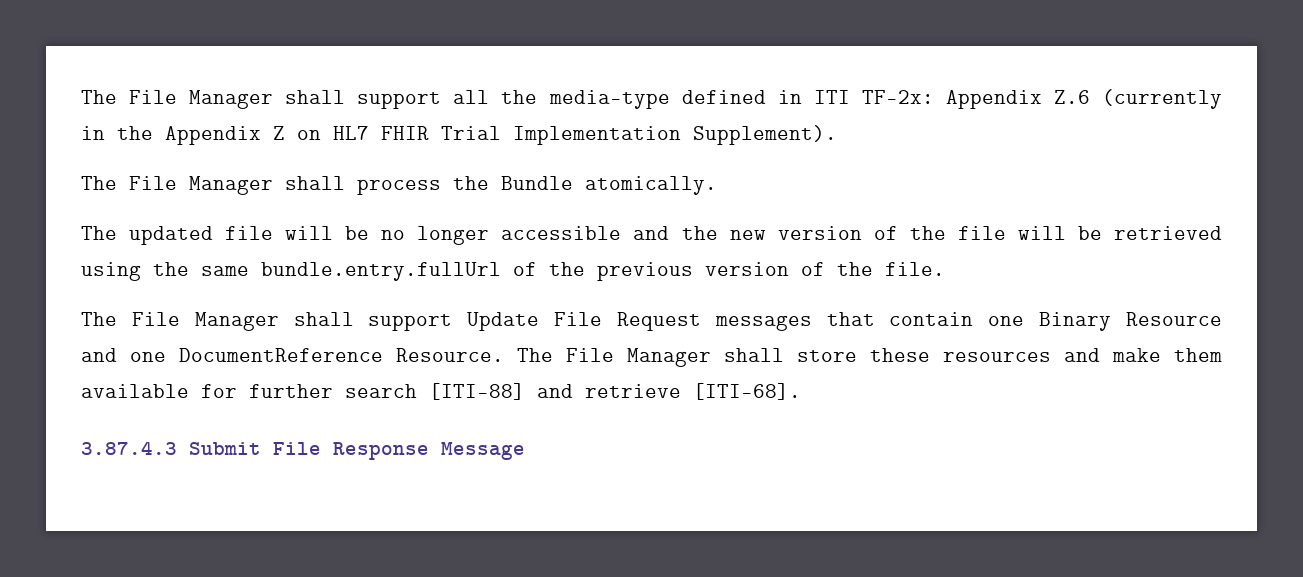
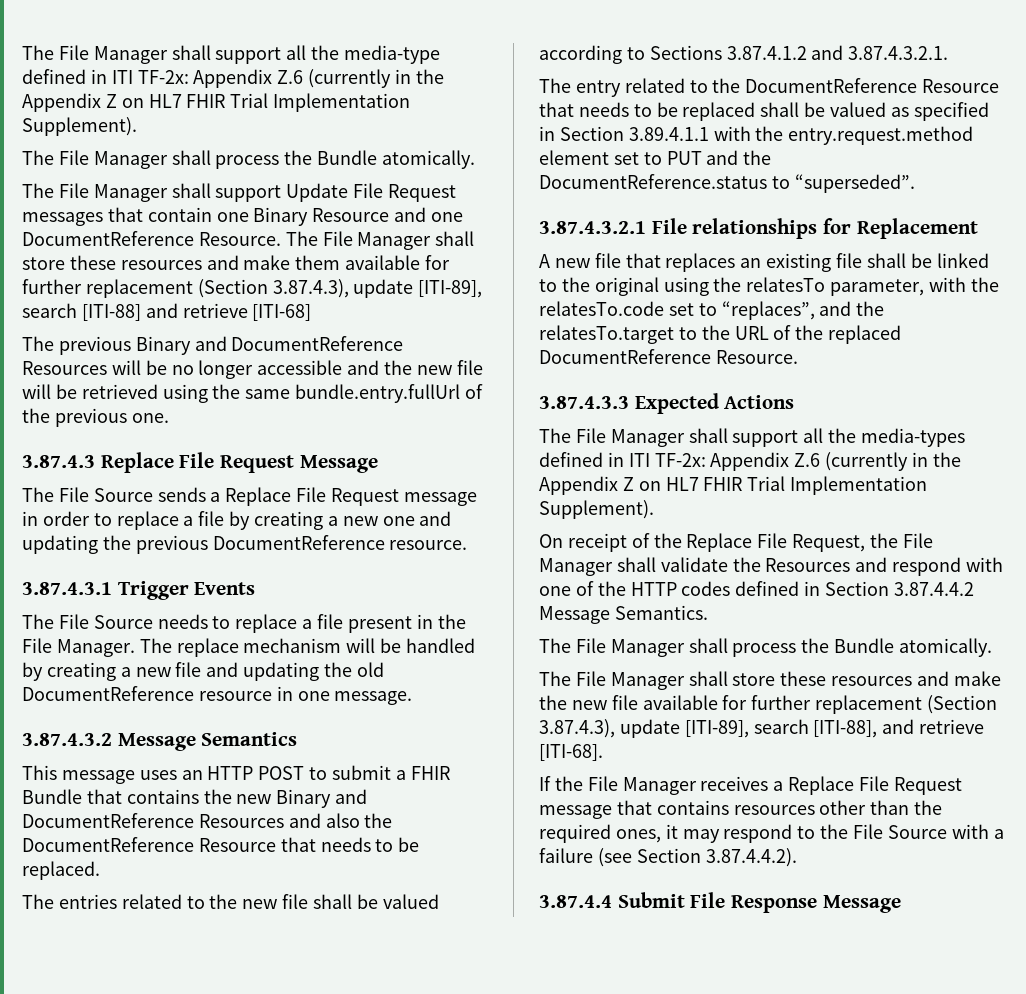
- The updated file will be no longer accessible and the new version of the file will be retrieved using the same bundle.entry.fullUrl of the previous version of the file.
- The File Manager shall store these resources and make them available for further search [ITI-88] and retrieve [ITI-68].
- 3.87.4.3 Submit File Response Message
+ The File Manager shall store these resources and make them available for further replacement (Section 3.87.4.3), update [ITI-89], search [ITI-88] and retrieve [ITI-68]
+ The previous Binary and DocumentReference Resources will be no longer accessible and the new file will be retrieved using the same bundle.entry.fullUrl of the previous one.
+ 3.87.4.3 Replace File Request Message
+ The File Source sends a Replace File Request message in order to replace a file by creating a new one and updating the previous DocumentReference resource.
+ 3.87.4.3.1 Trigger Events
+ The File Source needs to replace a file present in the File Manager. The replace mechanism will be handled by creating a new file and updating the old DocumentReference resource in one message.
+ 3.87.4.3.2 Message Semantics
+ This message uses an HTTP POST to submit a FHIR Bundle that contains the new Binary and DocumentReference Resources and also the DocumentReference Resource that needs to be replaced.
+ The entries related to the new file shall be valued according to Sections 3.87.4.1.2 and 3.87.4.3.2.1.
+ The entry related to the DocumentReference Resource that needs to be replaced shall be valued as specified in Section 3.89.4.1.1 with the entry.request.method element set to PUT and the DocumentReference.status to “superseded”.
+ 3.87.4.3.2.1 File relationships for Replacement
+ A new file that replaces an existing file shall be linked to the original using the relatesTo parameter, with the relatesTo.code set to “replaces”, and the relatesTo.target to the URL of the replaced DocumentReference Resource.
+ 3.87.4.3.3 Expected Actions
+ The File Manager shall support all the media-types defined in ITI TF-2x: Appendix Z.6 (currently in the Appendix Z on HL7 FHIR Trial Implementation Supplement).
+ On receipt of the Replace File Request, the File Manager shall validate the Resources and respond with one of the HTTP codes defined in Section 3.87.4.4.2 Message Semantics.
+ The File Manager shall process the Bundle atomically.
+ The File Manager shall store these resources and make the new file available for further replacement (Section 3.87.4.3), update [ITI-89], search [ITI-88], and retrieve [ITI-68].
+ If the File Manager receives a Replace File Request message that contains resources other than the required ones, it may respond to the File Source with a failure (see Section 3.87.4.4.2).
+ 3.87.4.4 Submit File Response Message

